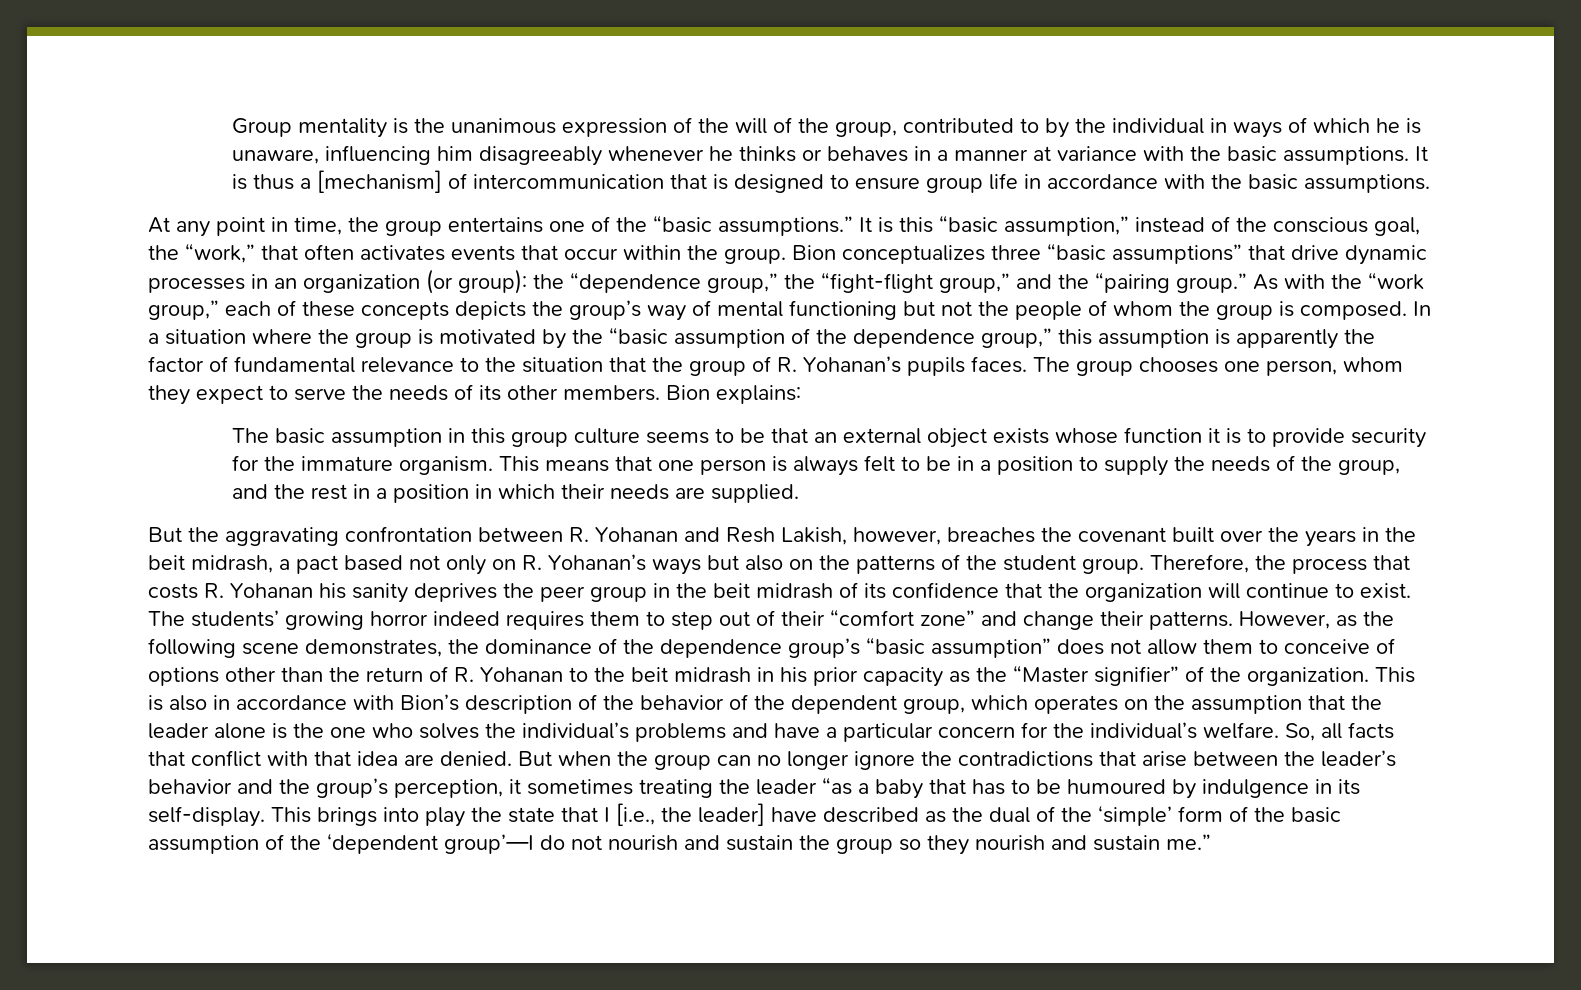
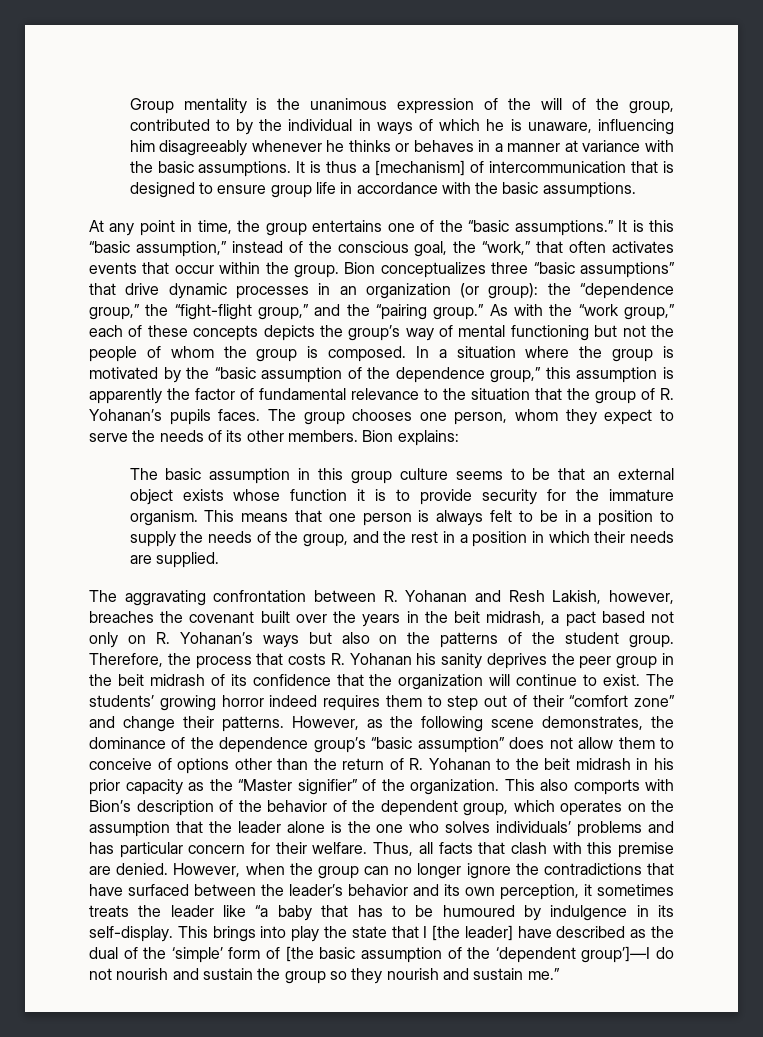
- But the aggravating confrontation between R. Yohanan and Resh Lakish, however, breaches the covenant built over the years in the beit midrash, a pact based not only on R. Yohanan’s ways but also on the patterns of the student group.
+ The aggravating confrontation between R. Yohanan and Resh Lakish, however, breaches the covenant built over the years in the beit midrash, a pact based not only on R. Yohanan’s ways but also on the patterns of the student group.
- This is also in accordance with Bion’s description of the behavior of the dependent group, which operates on the assumption that the leader alone is the one who solves the individual’s problems and have a particular concern for the individual’s welfare. So, all facts that conflict with that idea are denied.
+ This also comports with Bion’s description of the behavior of the dependent group, which operates on the assumption that the leader alone is the one who solves individuals’ problems and has particular concern for their welfare. Thus, all facts that clash with this premise are denied.
- But when the group can no longer ignore the contradictions that arise between the leader’s behavior and the group’s perception, it sometimes treating the leader “as a baby that has to be humoured by indulgence in its self-display.
+ However, when the group can no longer ignore the contradictions that have surfaced between the leader’s behavior and its own perception, it sometimes treats the leader like “a baby that has to be humoured by indulgence in its self-display.
- This brings into play the state that I [i.e., the leader] have described as the dual of the ‘simple’ form of the basic assumption of the ‘dependent group’—I do not nourish and sustain the group so they nourish and sustain me.”
+ This brings into play the state that I [the leader] have described as the dual of the ‘simple’ form of [the basic assumption of the ‘dependent group’]—I do not nourish and sustain the group so they nourish and sustain me.”

